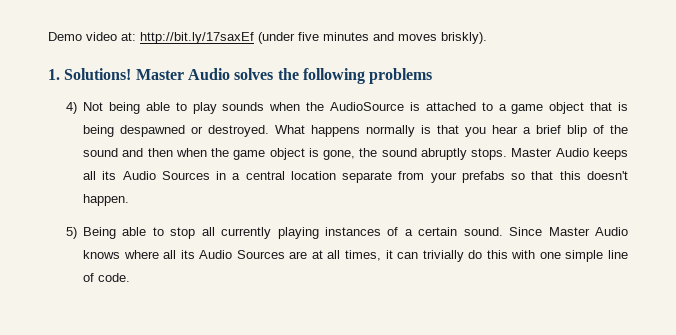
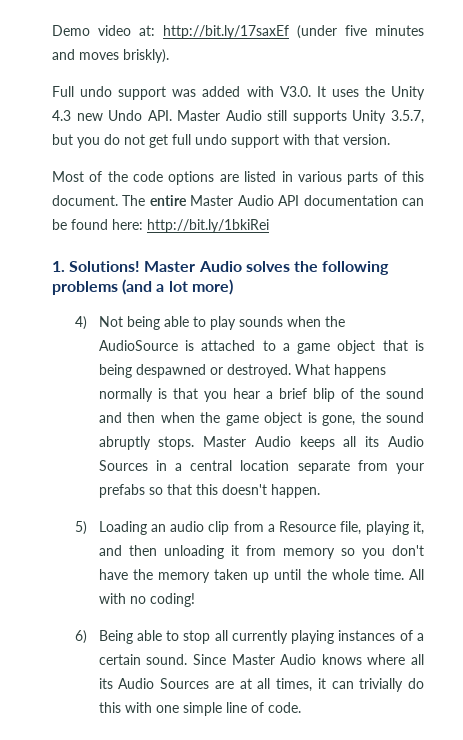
+ Full undo support was added with V3.0. It uses the Unity 4.3 new Undo API. Master Audio still supports Unity 3.5.7, but you do not get full undo support with that version.
+ Most of the code options are listed in various parts of this document. The entire Master Audio API documentation can be found here: http://bit.ly/1bkiRei
- Master Audio solves the following problems
+ Master Audio solves the following problems (and a lot more)
- 5) Being able to stop all currently playing instances of a certain sound.
+ 5) Loading an audio clip from a Resource file, playing it, and then unloading it from memory so you don't have the memory taken up until the whole time. All with no coding!
+ 6) Being able to stop all currently playing instances of a certain sound.

